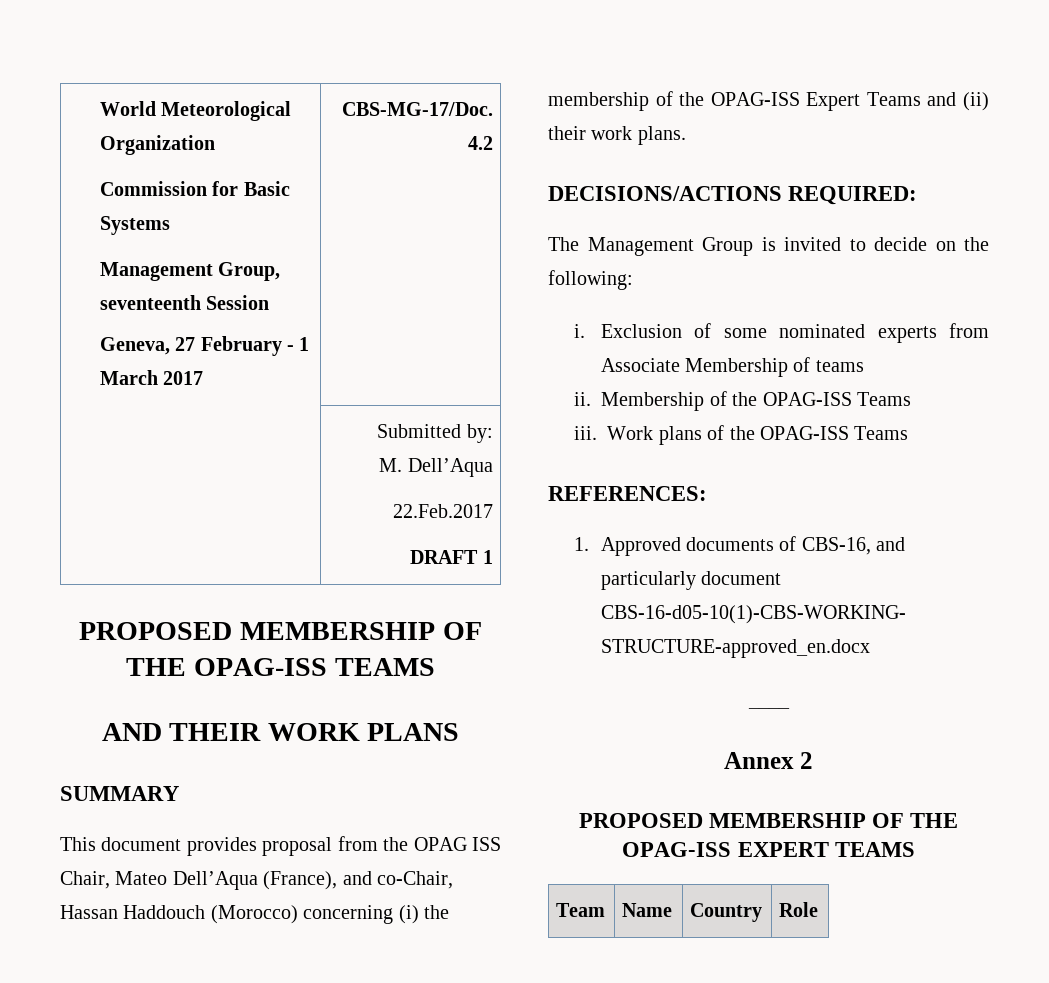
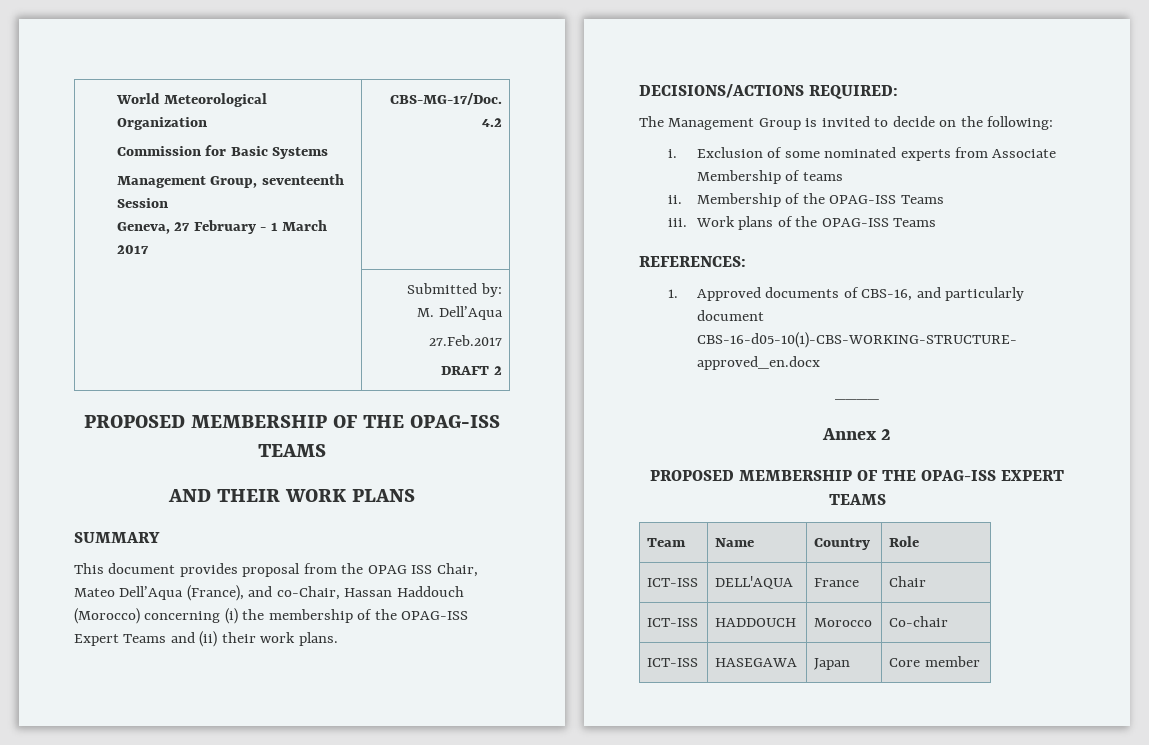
  | Submitted by:
  M. Dell’Aqua
- 22.Feb.2017
- DRAFT 1
+ 27.Feb.2017
+ DRAFT 2
+ ICT-ISS | DELL'AQUA | France | Chair
+ ICT-ISS | HADDOUCH | Morocco | Co-chair
+ ICT-ISS | HASEGAWA | Japan | Core member

